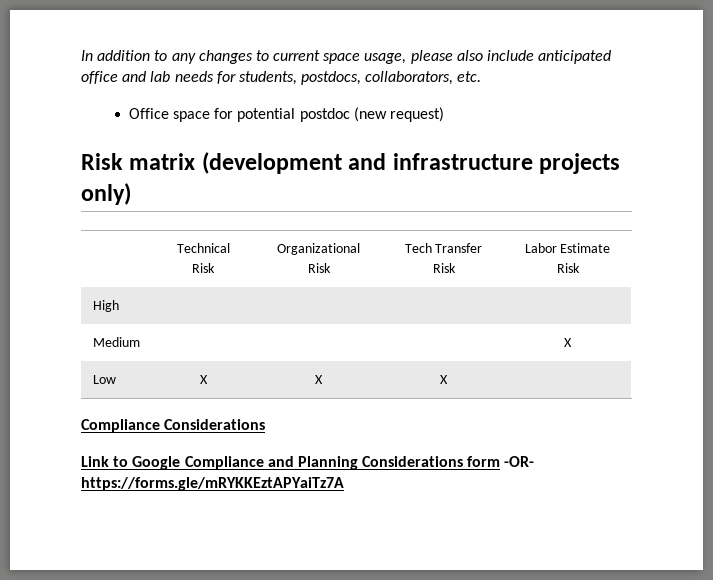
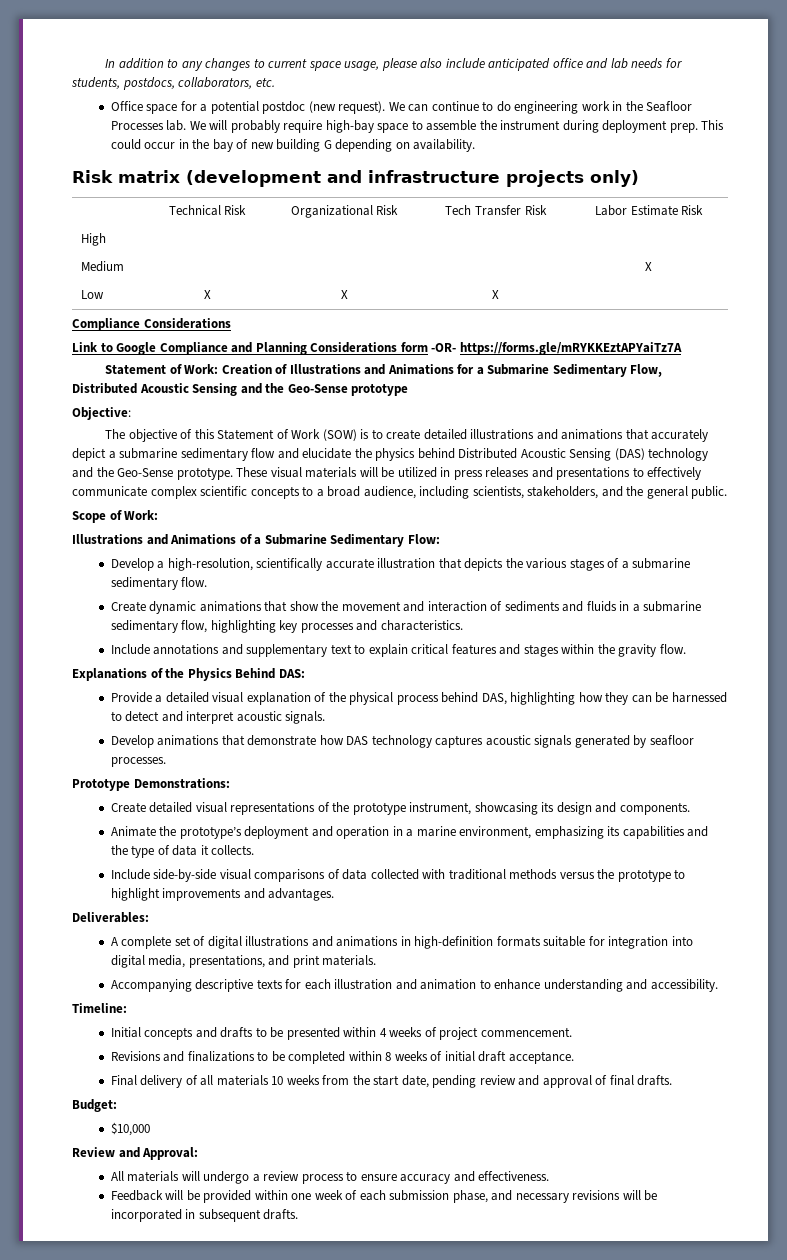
- Office space for potential postdoc (new request)
+ Office space for a potential postdoc (new request). We can continue to do engineering work in the Seafloor Processes lab. We will probably require high-bay space to assemble the instrument during deployment prep. This could occur in the bay of new building G depending on availability.
+ Statement of Work: Creation of Illustrations and Animations for a Submarine Sedimentary Flow, Distributed Acoustic Sensing and the Geo-Sense prototype
+ Objective:
+ The objective of this Statement of Work (SOW) is to create detailed illustrations and animations that accurately depict a submarine sedimentary flow and elucidate the physics behind Distributed Acoustic Sensing (DAS) technology and the Geo-Sense prototype. These visual materials will be utilized in press releases and presentations to effectively communicate complex scientific concepts to a broad audience, including scientists, stakeholders, and the general public.
+ Scope of Work:
+ Illustrations and Animations of a Submarine Sedimentary Flow:
+ Develop a high-resolution, scientifically accurate illustration that depicts the various stages of a submarine sedimentary flow.
+ Create dynamic animations that show the movement and interaction of sediments and fluids in a submarine sedimentary flow, highlighting key processes and characteristics.
+ Include annotations and supplementary text to explain critical features and stages within the gravity flow.
+ Explanations of the Physics Behind DAS:
+ Provide a detailed visual explanation of the physical process behind DAS, highlighting how they can be harnessed to detect and interpret acoustic signals.
+ Develop animations that demonstrate how DAS technology captures acoustic signals generated by seafloor processes.
+ Prototype Demonstrations:
+ Create detailed visual representations of the prototype instrument, showcasing its design and components.
+ Animate the prototype’s deployment and operation in a marine environment, emphasizing its capabilities and the type of data it collects.
+ Include side-by-side visual comparisons of data collected with traditional methods versus the prototype to highlight improvements and advantages.
+ Deliverables:
+ A complete set of digital illustrations and animations in high-definition formats suitable for integration into digital media, presentations, and print materials.
+ Accompanying descriptive texts for each illustration and animation to enhance understanding and accessibility.
+ Timeline:
+ Initial concepts and drafts to be presented within 4 weeks of project commencement.
+ Revisions and finalizations to be completed within 8 weeks of initial draft acceptance.
+ Final delivery of all materials 10 weeks from the start date, pending review and approval of final drafts.
+ Budget:
+ $10,000
+ Review and Approval:
+ All materials will undergo a review process to ensure accuracy and effectiveness.
+ Feedback will be provided within one week of each submission phase, and necessary revisions will be incorporated in subsequent drafts.

